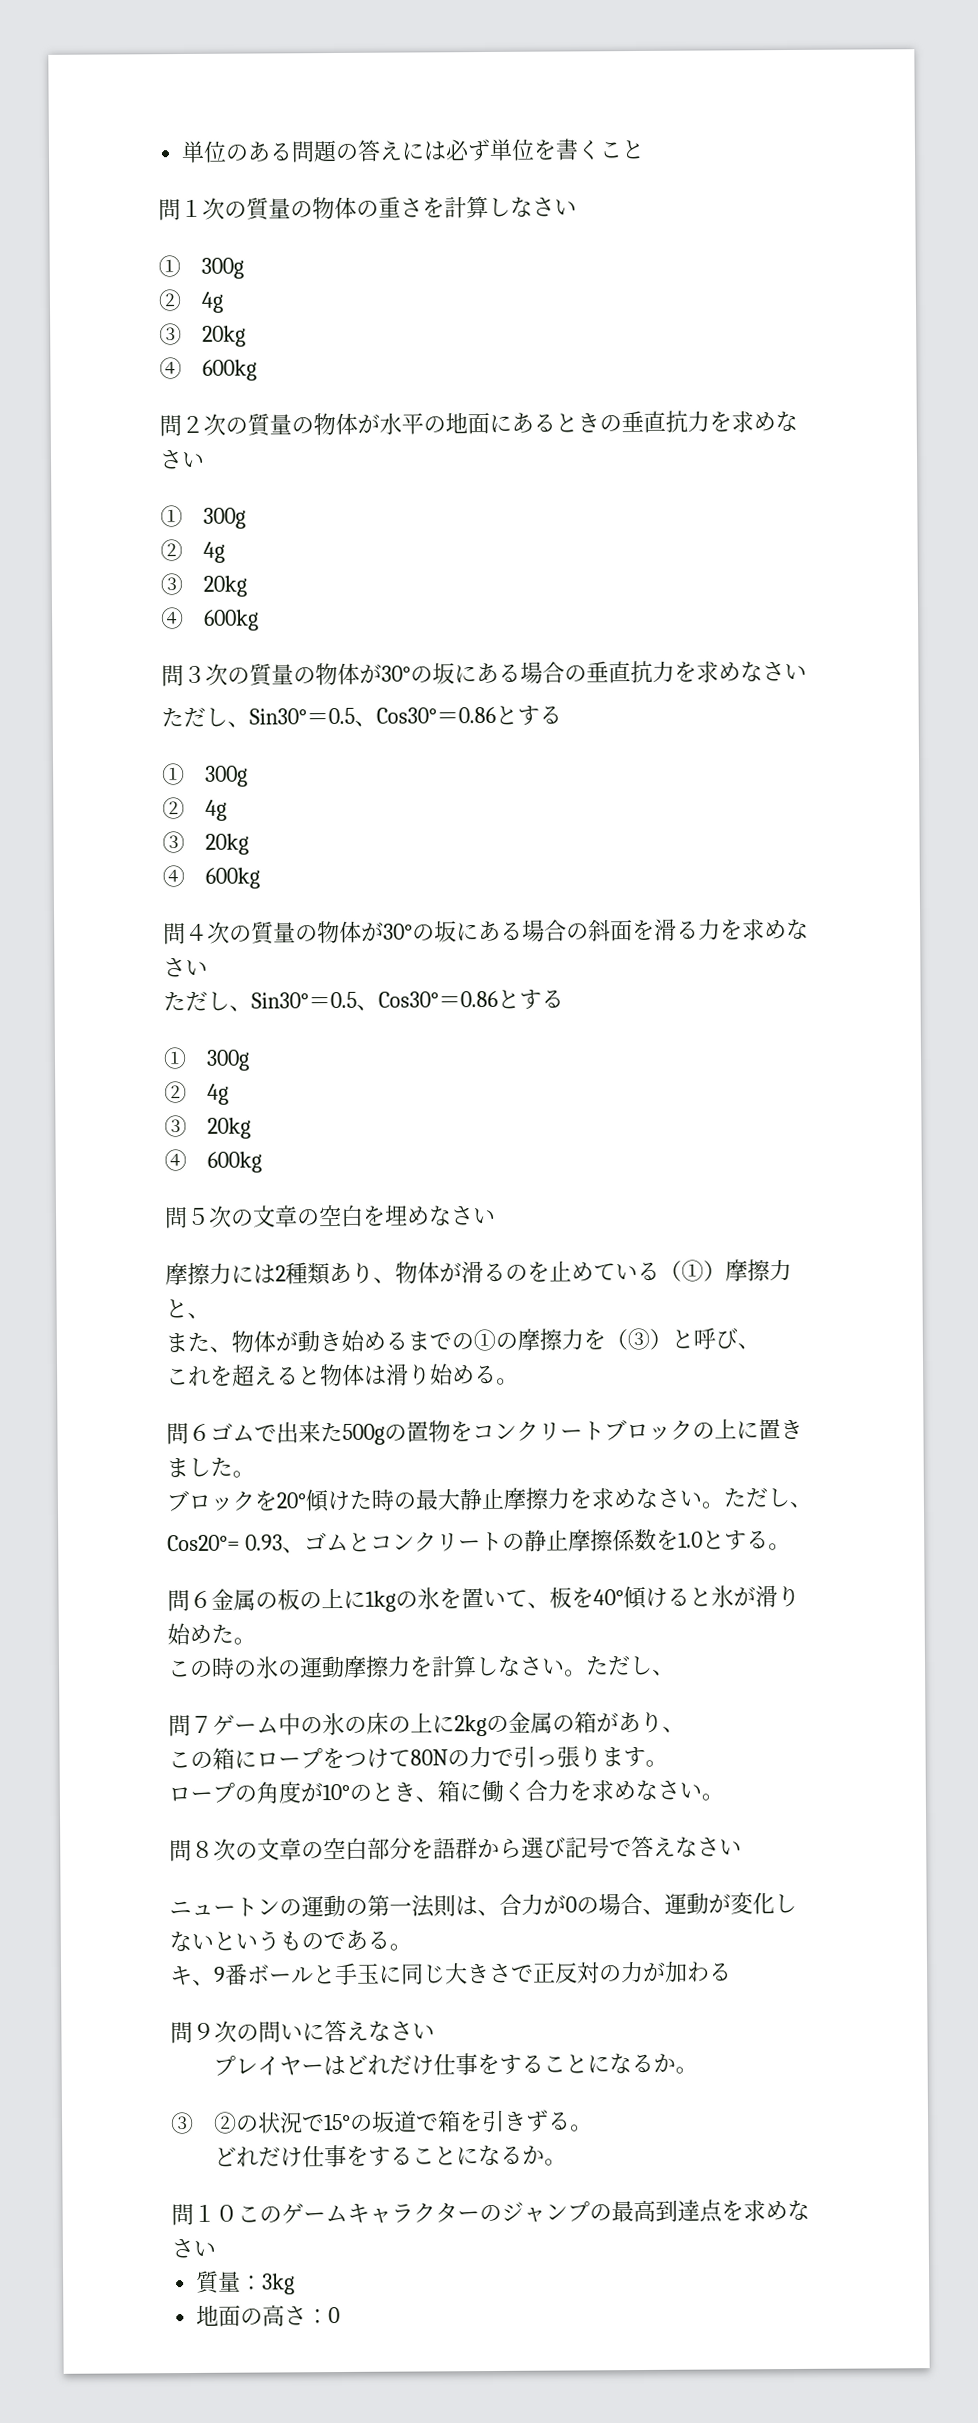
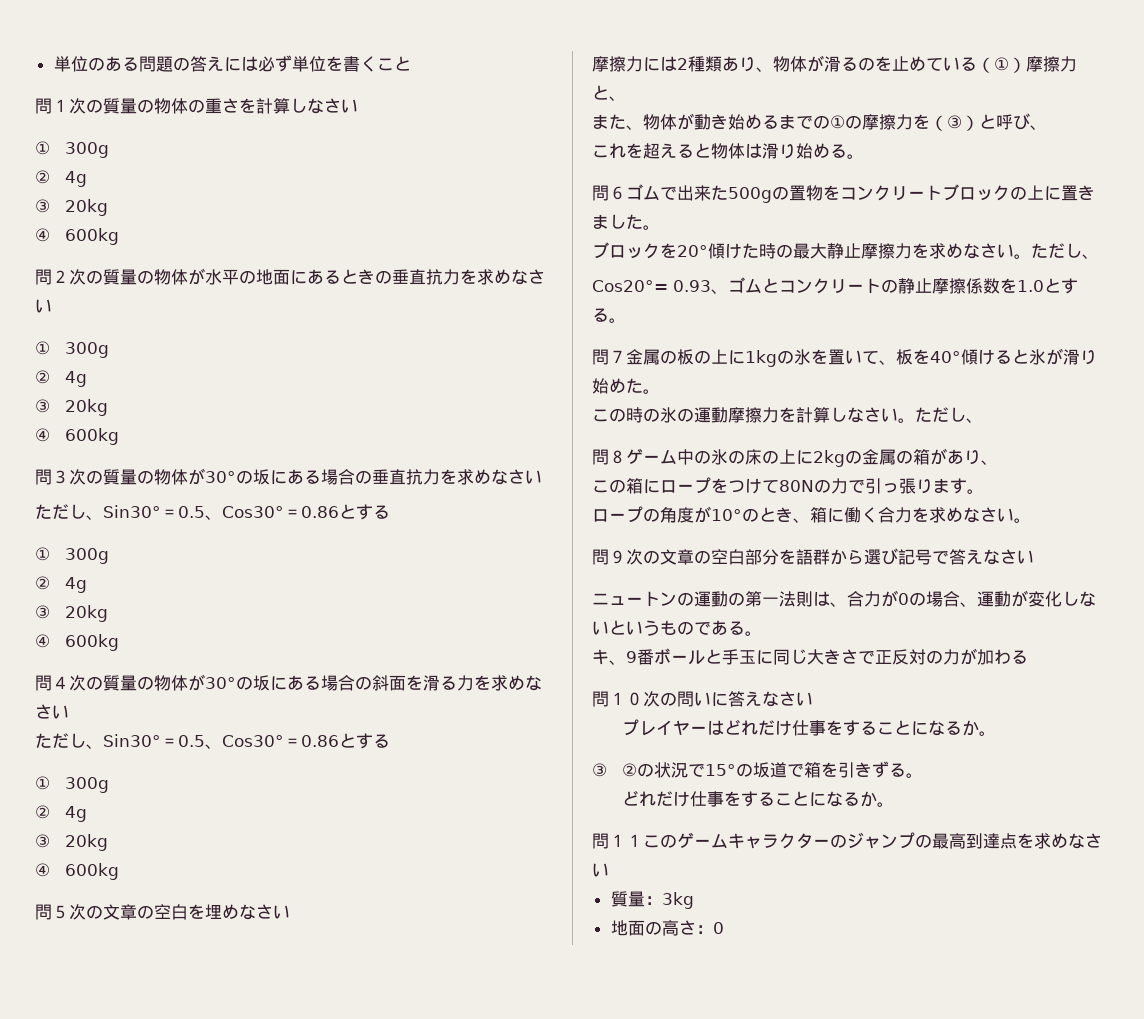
- 問６金属の板の上に1kgの氷を置いて、板を40°傾けると氷が滑り始めた。
+ 問７金属の板の上に1kgの氷を置いて、板を40°傾けると氷が滑り始めた。
- 問７ゲーム中の氷の床の上に2kgの金属の箱があり、
+ 問８ゲーム中の氷の床の上に2kgの金属の箱があり、
- 問８次の文章の空白部分を語群から選び記号で答えなさい
+ 問９次の文章の空白部分を語群から選び記号で答えなさい
- 問９次の問いに答えなさい
+ 問１０次の問いに答えなさい
- 問１０このゲームキャラクターのジャンプの最高到達点を求めなさい
+ 問１１このゲームキャラクターのジャンプの最高到達点を求めなさい

